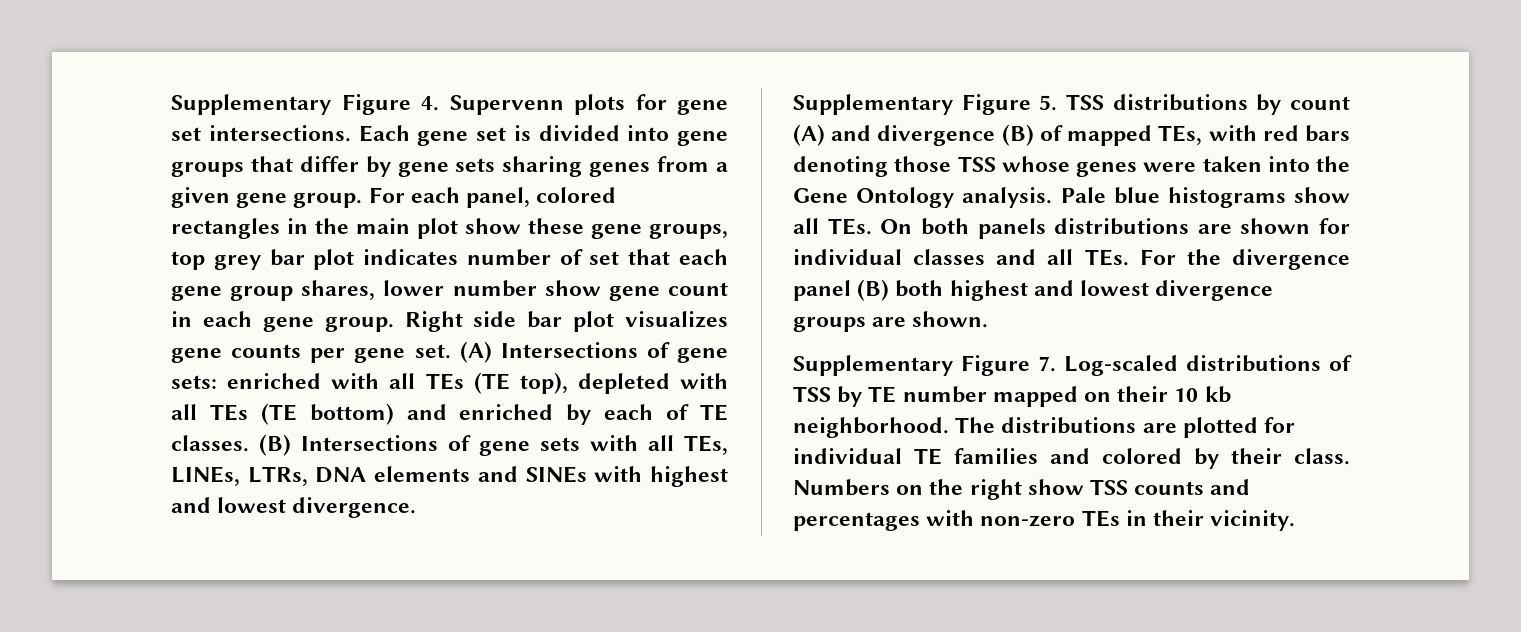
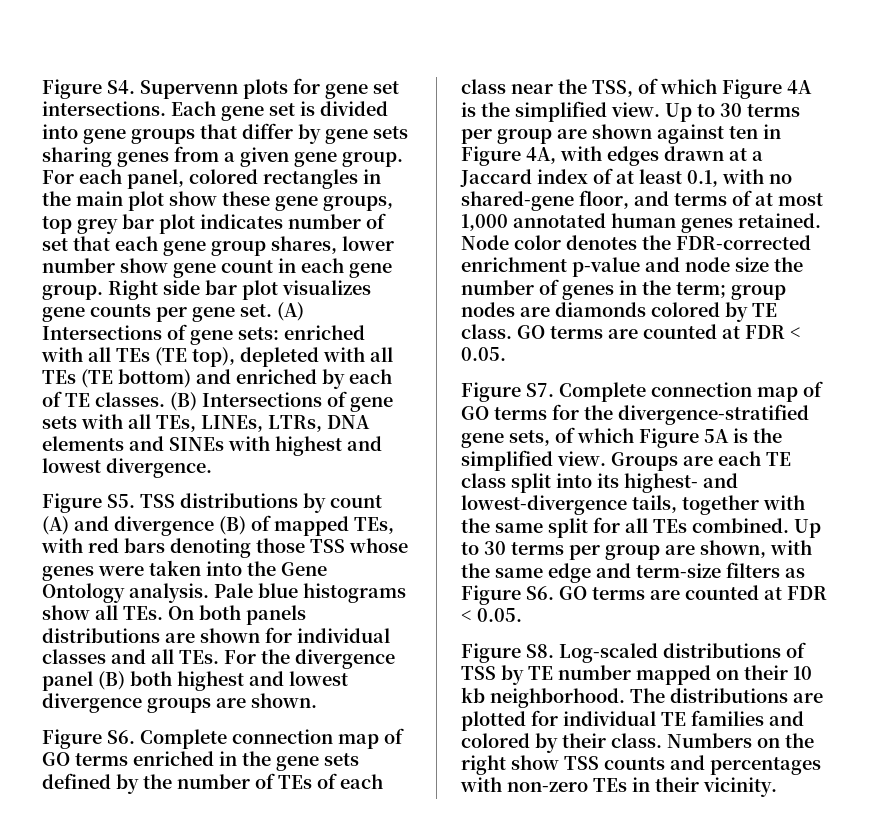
- Supplementary Figure 4. Supervenn plots for gene set intersections.
+ Figure S4. Supervenn plots for gene set intersections.
- Supplementary Figure 5. TSS distributions by count (A) and divergence (B) of mapped TEs, with red bars denoting those TSS whose genes were taken into the Gene Ontology analysis.
+ Figure S5. TSS distributions by count (A) and divergence (B) of mapped TEs, with red bars denoting those TSS whose genes were taken into the Gene Ontology analysis.
- Supplementary Figure 7. Log-scaled distributions of TSS by TE number mapped on their 10 kb neighborhood.
+ Figure S6. Complete connection map of GO terms enriched in the gene sets defined by the number of TEs of each class near the TSS, of which Figure 4A is the simplified view. Up to 30 terms per group are shown against ten in Figure 4A, with edges drawn at a Jaccard index of at least 0.1, with no shared-gene floor, and terms of at most 1,000 annotated human genes retained. Node color denotes the FDR-corrected enrichment p-value and node size the number of genes in the term; group nodes are diamonds colored by TE class. GO terms are counted at FDR < 0.05.
+ Figure S7. Complete connection map of GO terms for the divergence-stratified gene sets, of which Figure 5A is the simplified view. Groups are each TE class split into its highest- and lowest-divergence tails, together with the same split for all TEs combined. Up to 30 terms per group are shown, with the same edge and term-size filters as Figure S6. GO terms are counted at FDR < 0.05.
+ Figure S8. Log-scaled distributions of TSS by TE number mapped on their 10 kb neighborhood.

